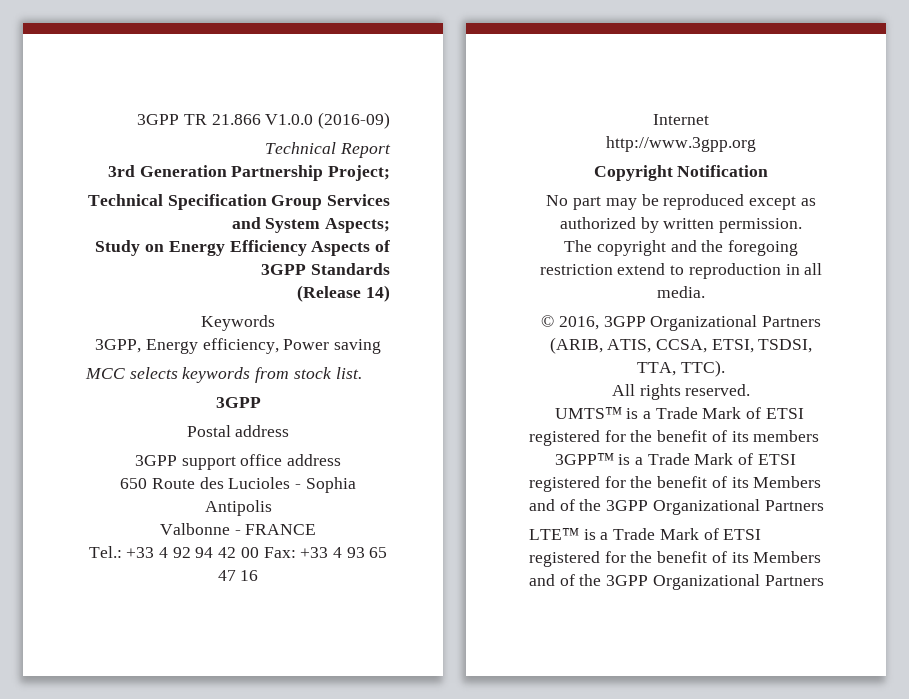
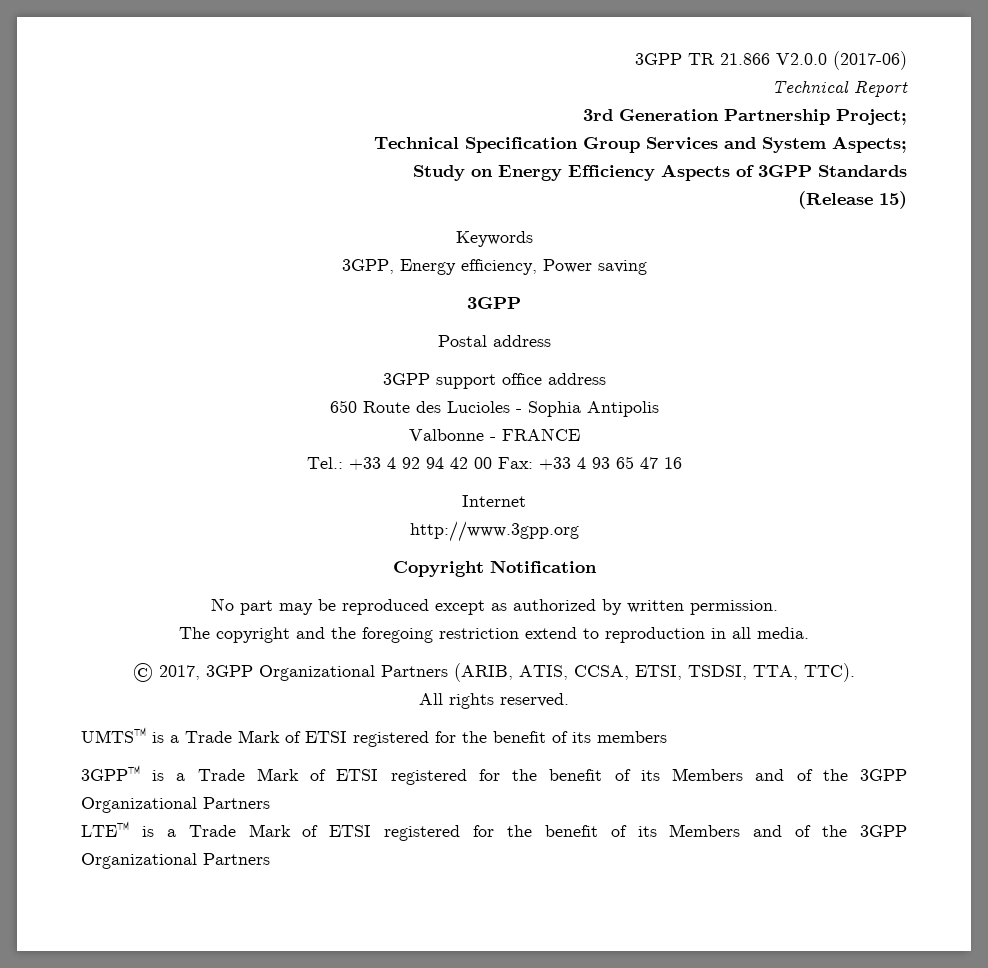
- 3GPP TR 21.866 V1.0.0 (2016-09)
+ 3GPP TR 21.866 V2.0.0 (2017-06)
- (Release 14)
+ (Release 15)
- MCC selects keywords from stock list.
- © 2016, 3GPP Organizational Partners (ARIB, ATIS, CCSA, ETSI, TSDSI, TTA, TTC).
+ © 2017, 3GPP Organizational Partners (ARIB, ATIS, CCSA, ETSI, TSDSI, TTA, TTC).

